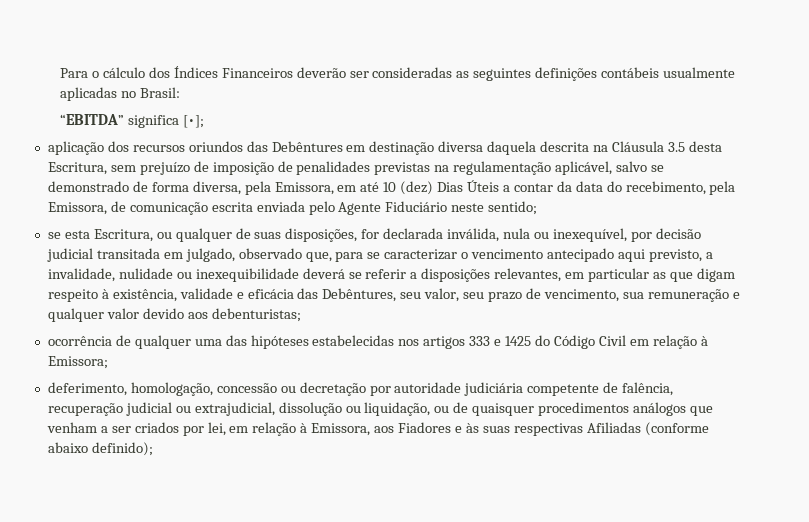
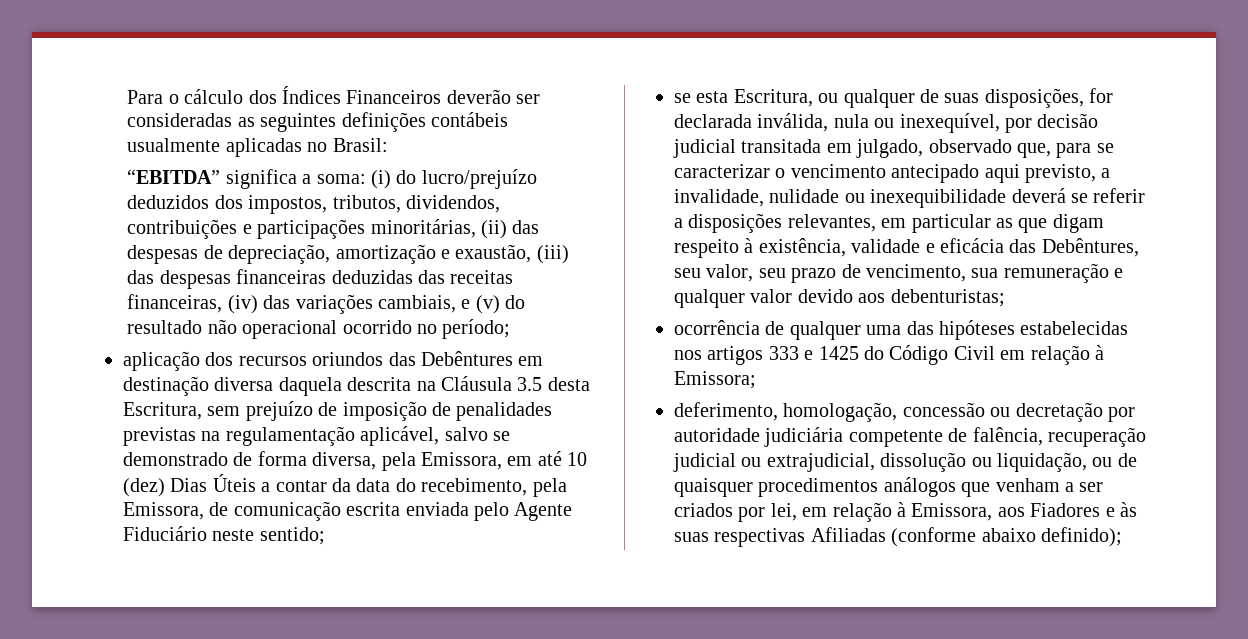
- “EBITDA” significa [•];
+ “EBITDA” significa a soma: (i) do lucro/prejuízo deduzidos dos impostos, tributos, dividendos, contribuições e participações minoritárias, (ii) das despesas de depreciação, amortização e exaustão, (iii) das despesas financeiras deduzidas das receitas financeiras, (iv) das variações cambiais, e (v) do resultado não operacional ocorrido no período;

